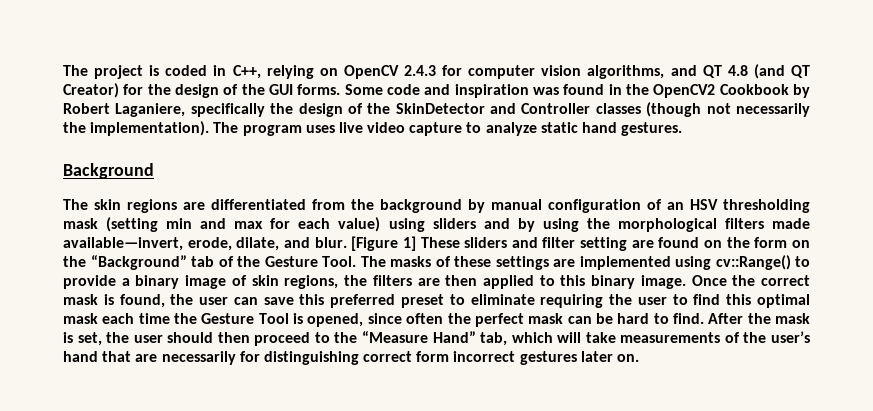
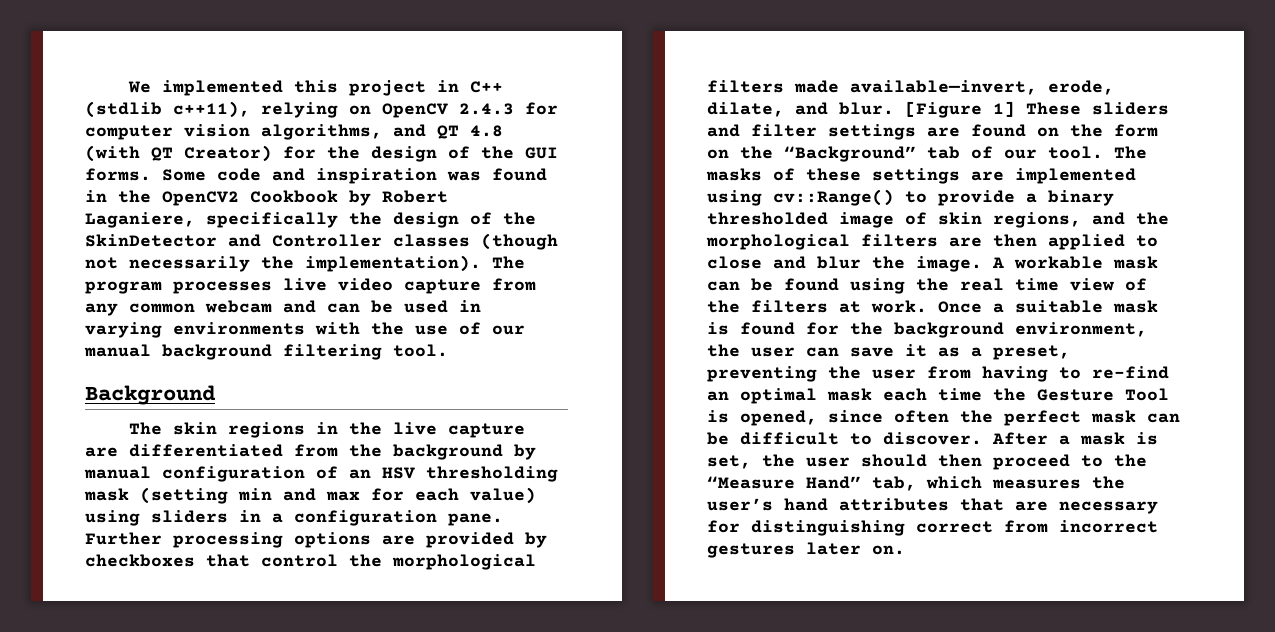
- The project is coded in C++, relying on OpenCV 2.4.3 for computer vision algorithms, and QT 4.8 (and QT Creator) for the design of the GUI forms.
+ We implemented this project in C++ (stdlib c++11), relying on OpenCV 2.4.3 for computer vision algorithms, and QT 4.8 (with QT Creator) for the design of the GUI forms.
- The program uses live video capture to analyze static hand gestures.
+ The program processes live video capture from any common webcam and can be used in varying environments with the use of our manual background filtering tool.
- The skin regions are differentiated from the background by manual configuration of an HSV thresholding mask (setting min and max for each value) using sliders and by using the morphological filters made available—invert, erode, dilate, and blur.
+ The skin regions in the live capture are differentiated from the background by manual configuration of an HSV thresholding mask (setting min and max for each value) using sliders in a configuration pane. Further processing options are provided by checkboxes that control the morphological filters made available—invert, erode, dilate, and blur.
- [Figure 1] These sliders and filter setting are found on the form on the “Background” tab of the Gesture Tool.
+ [Figure 1] These sliders and filter settings are found on the form on the “Background” tab of our tool.
- The masks of these settings are implemented using cv::Range() to provide a binary image of skin regions, the filters are then applied to this binary image. Once the correct mask is found, the user can save this preferred preset to eliminate requiring the user to find this optimal mask each time the Gesture Tool is opened, since often the perfect mask can be hard to find. After the mask is set, the user should then proceed to the “Measure Hand” tab, which will take measurements of the user’s hand that are necessarily for distinguishing correct form incorrect gestures later on.
+ The masks of these settings are implemented using cv::Range() to provide a binary thresholded image of skin regions, and the morphological filters are then applied to close and blur the image. A workable mask can be found using the real time view of the filters at work. Once a suitable mask is found for the background environment, the user can save it as a preset, preventing the user from having to re-find an optimal mask each time the Gesture Tool is opened, since often the perfect mask can be difficult to discover. After a mask is set, the user should then proceed to the “Measure Hand” tab, which measures the user’s hand attributes that are necessary for distinguishing correct from incorrect gestures later on.

